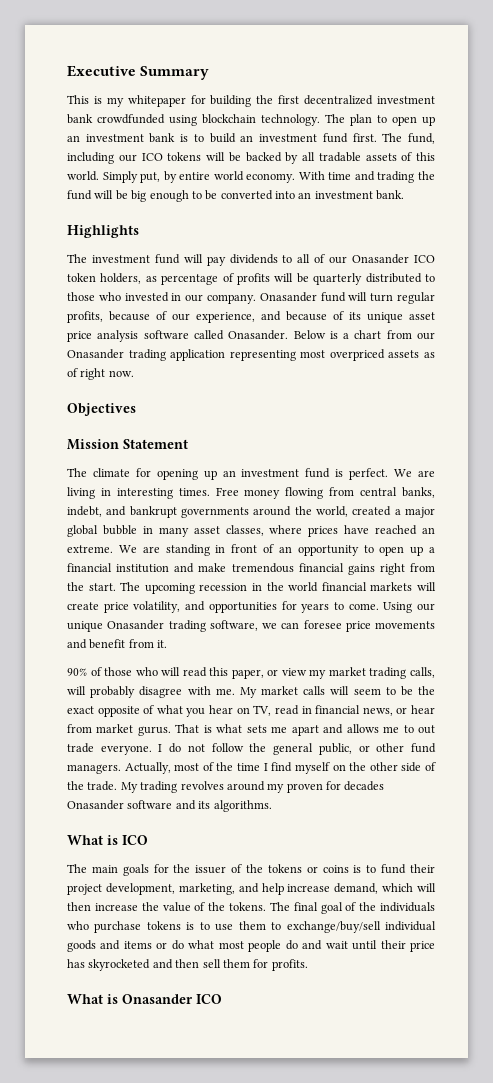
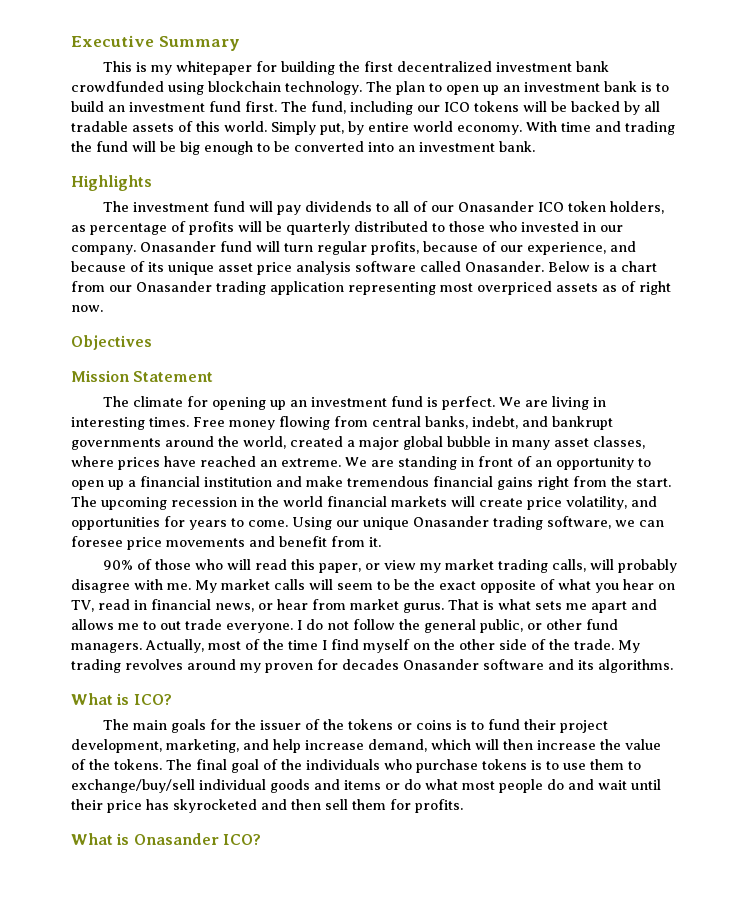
- What is ICO
+ What is ICO?
- What is Onasander ICO
+ What is Onasander ICO?

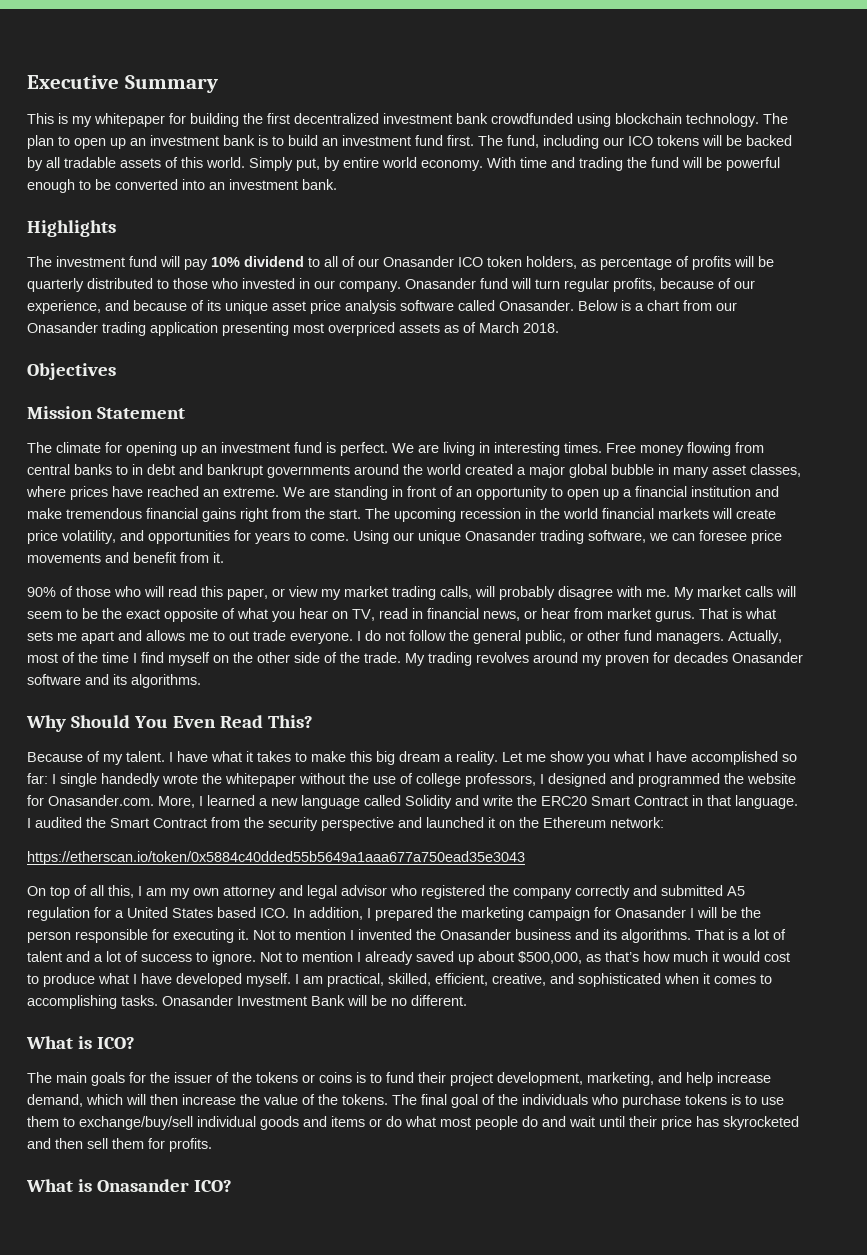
- With time and trading the fund will be big enough to be converted into an investment bank.
+ With time and trading the fund will be powerful enough to be converted into an investment bank.
- The investment fund will pay dividends to all of our Onasander ICO token holders, as percentage of profits will be quarterly distributed to those who invested in our company.
+ The investment fund will pay 10% dividend to all of our Onasander ICO token holders, as percentage of profits will be quarterly distributed to those who invested in our company.
- Below is a chart from our Onasander trading application representing most overpriced assets as of right now.
+ Below is a chart from our Onasander trading application presenting most overpriced assets as of March 2018.
- Free money flowing from central banks, indebt, and bankrupt governments around the world, created a major global bubble in many asset classes, where prices have reached an extreme.
+ Free money flowing from central banks to in debt and bankrupt governments around the world created a major global bubble in many asset classes, where prices have reached an extreme.
+ Why Should You Even Read This?
+ Because of my talent. I have what it takes to make this big dream a reality. Let me show you what I have accomplished so far: I single handedly wrote the whitepaper without the use of college professors, I designed and programmed the website for Onasander.com. More, I learned a new language called Solidity and write the ERC20 Smart Contract in that language. I audited the Smart Contract from the security perspective and launched it on the Ethereum network:
+ https://etherscan.io/token/0x5884c40dded55b5649a1aaa677a750ead35e3043
+ On top of all this, I am my own attorney and legal advisor who registered the company correctly and submitted A5 regulation for a United States based ICO. In addition, I prepared the marketing campaign for Onasander I will be the person responsible for executing it. Not to mention I invented the Onasander business and its algorithms. That is a lot of talent and a lot of success to ignore. Not to mention I already saved up about $500,000, as that’s how much it would cost to produce what I have developed myself. I am practical, skilled, efficient, creative, and sophisticated when it comes to accomplishing tasks. Onasander Investment Bank will be no different.

